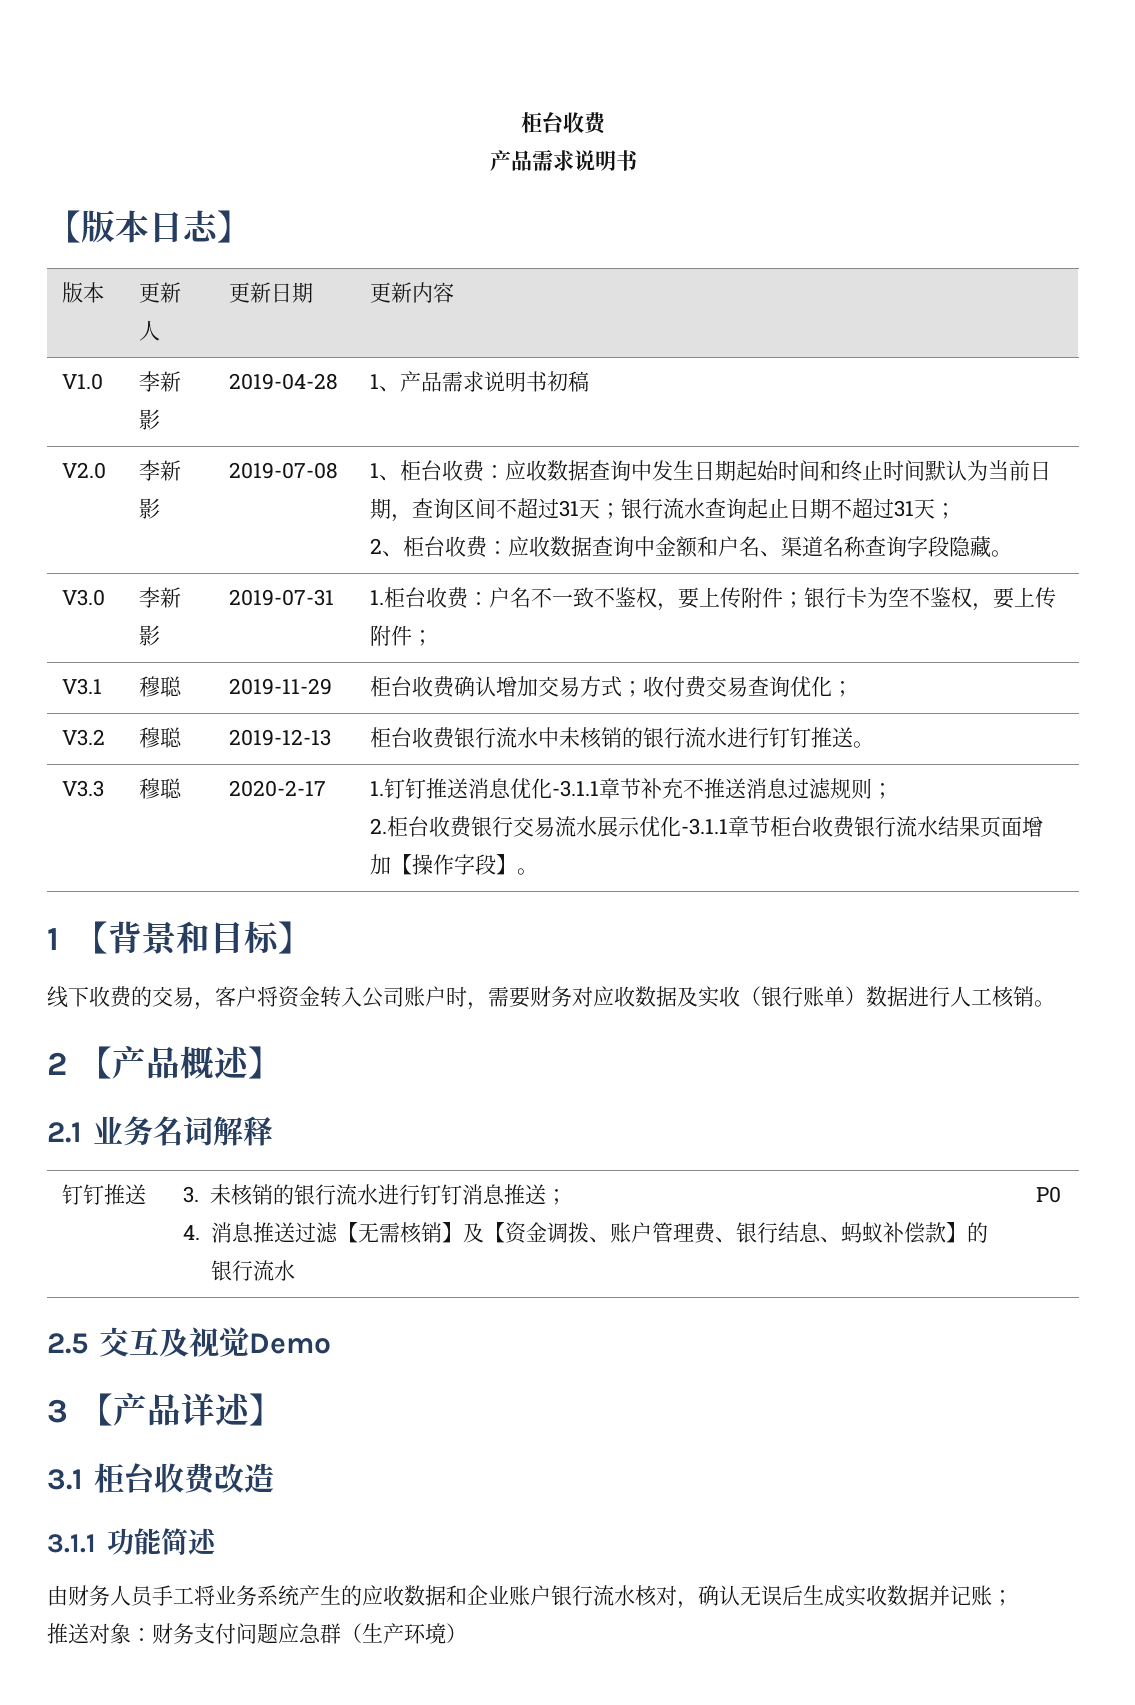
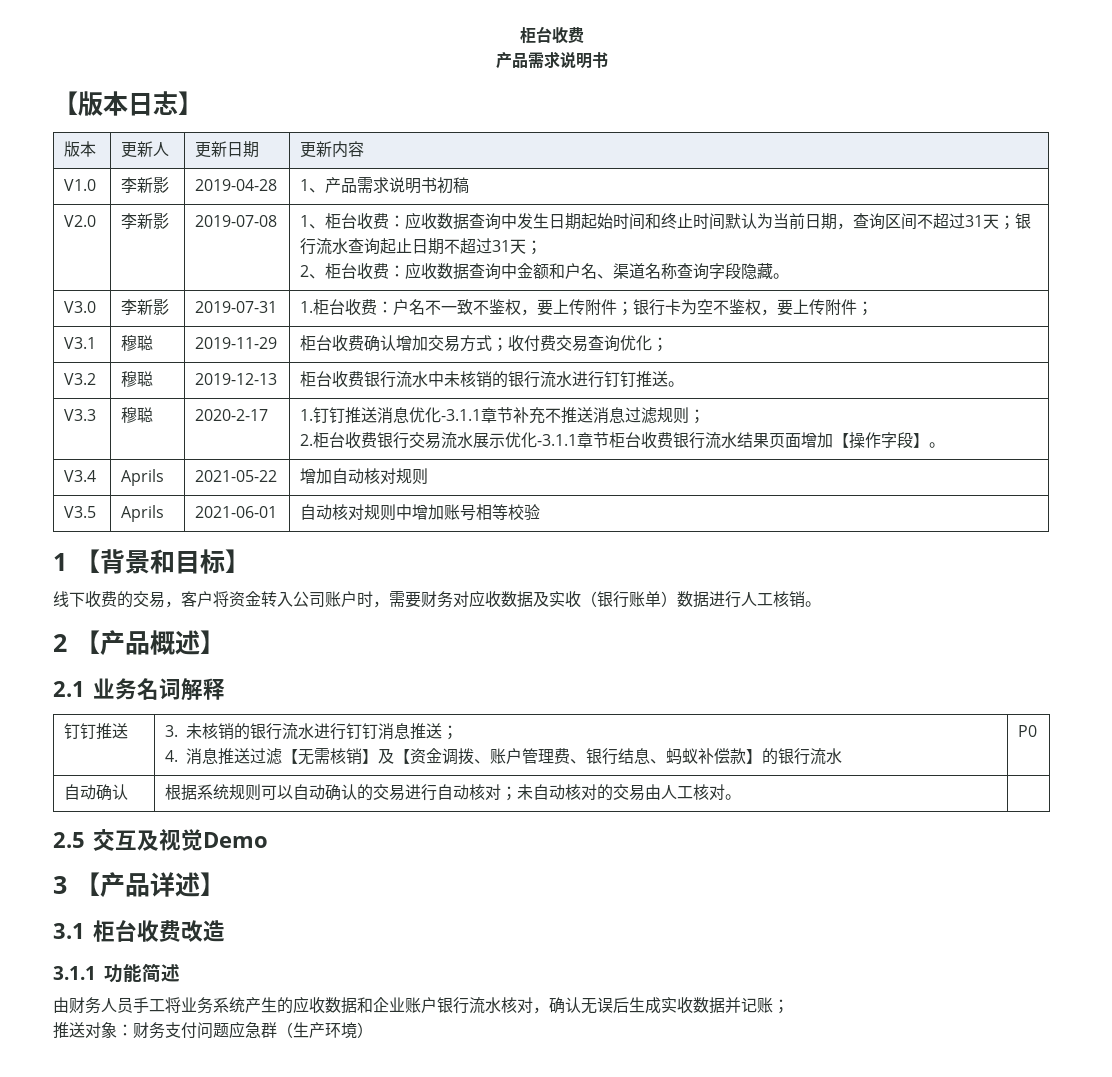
+ V3.4 | Aprils | 2021-05-22 | 增加自动核对规则
+ V3.5 | Aprils | 2021-06-01 | 自动核对规则中增加账号相等校验
+ 自动确认 | 根据系统规则可以自动确认的交易进行自动核对；未自动核对的交易由人工核对。 |

